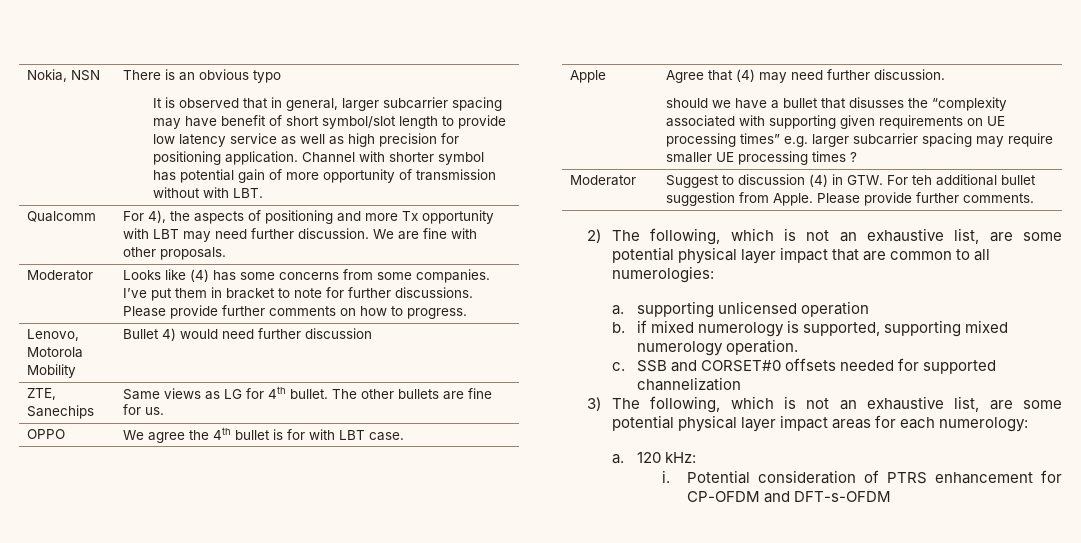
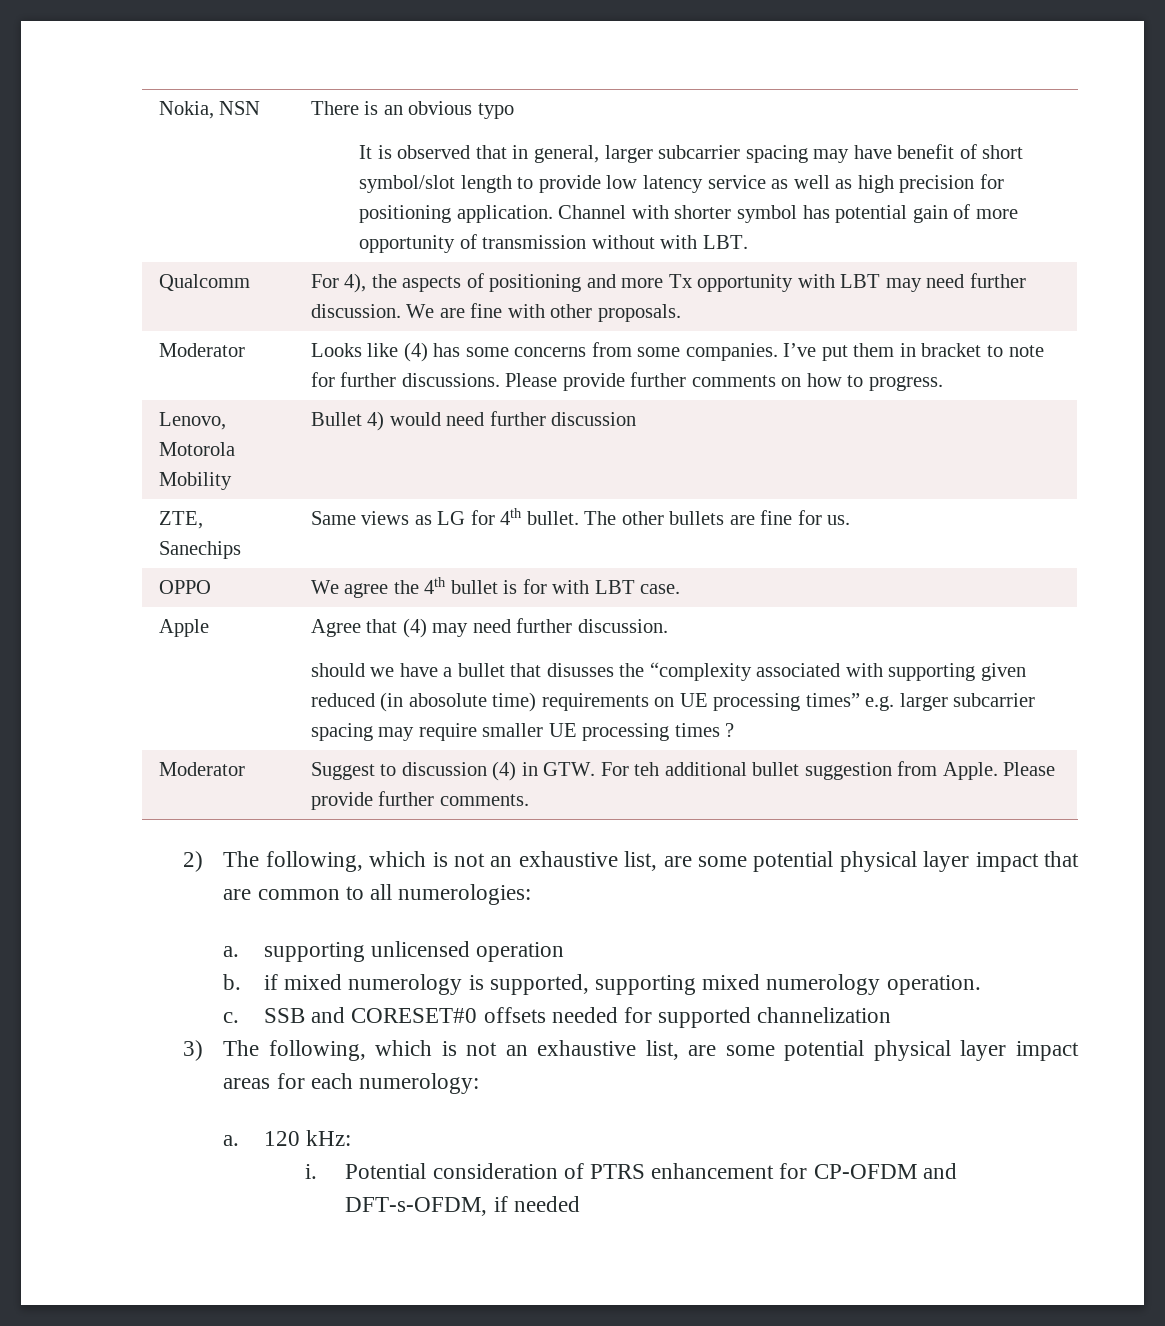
- should we have a bullet that disusses the “complexity associated with supporting given requirements on UE processing times” e.g. larger subcarrier spacing may require smaller UE processing times ?
+ should we have a bullet that disusses the “complexity associated with supporting given reduced (in abosolute time) requirements on UE processing times” e.g. larger subcarrier spacing may require smaller UE processing times ?
- SSB and CORSET#0 offsets needed for supported channelization
+ SSB and CORESET#0 offsets needed for supported channelization
- Potential consideration of PTRS enhancement for CP-OFDM and DFT-s-OFDM
+ Potential consideration of PTRS enhancement for CP-OFDM and DFT-s-OFDM, if needed

